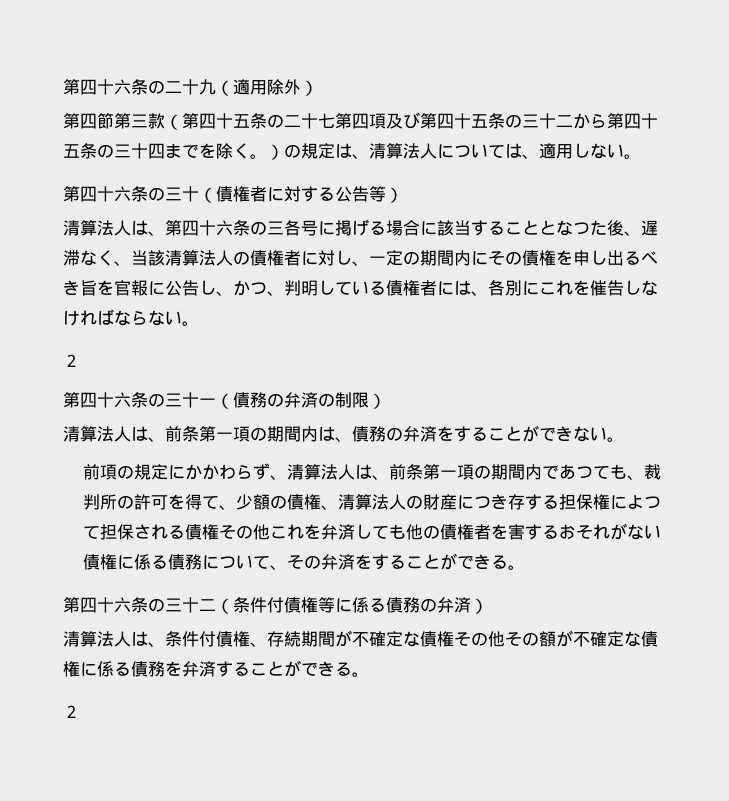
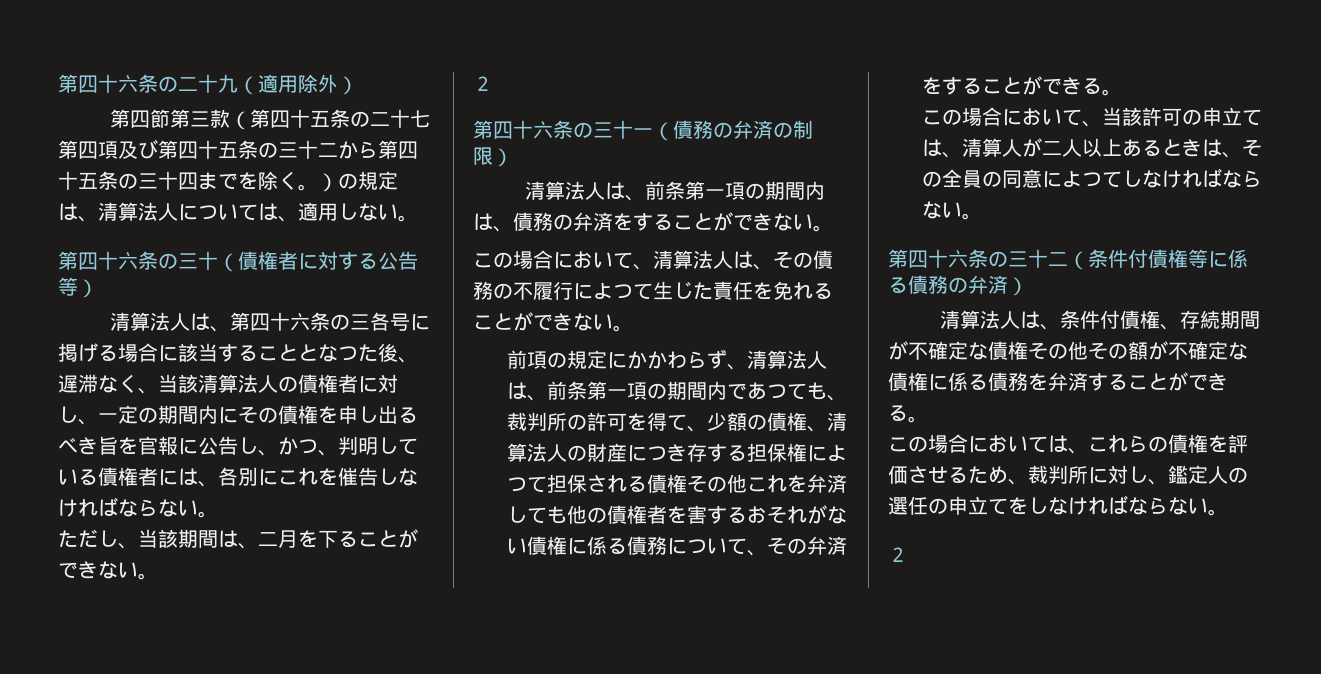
+ ただし、当該期間は、二月を下ることができない。
+ この場合において、清算法人は、その債務の不履行によつて生じた責任を免れることができない。
+ この場合において、当該許可の申立ては、清算人が二人以上あるときは、その全員の同意によつてしなければならない。
+ この場合においては、これらの債権を評価させるため、裁判所に対し、鑑定人の選任の申立てをしなければならない。

